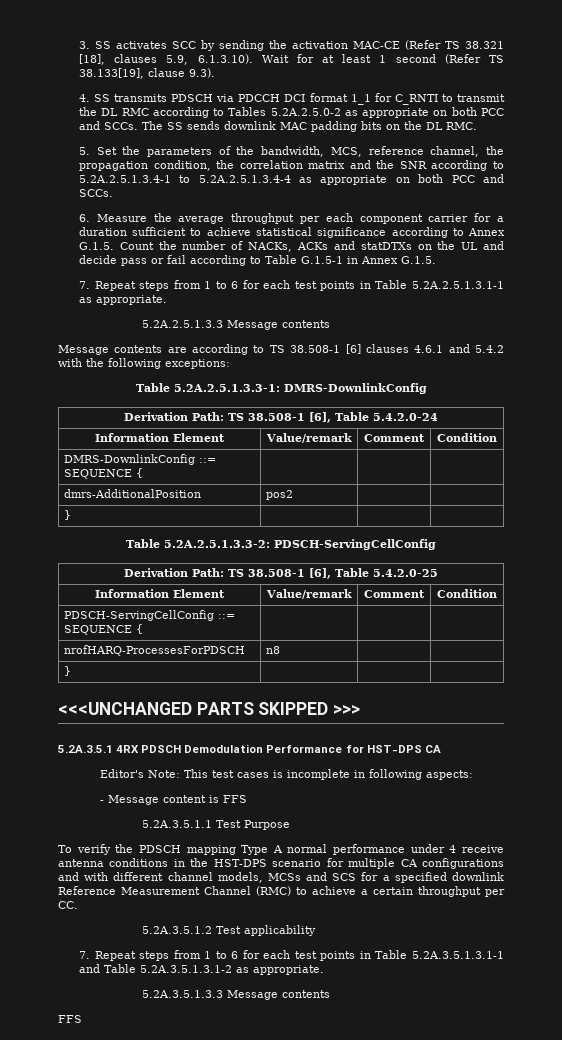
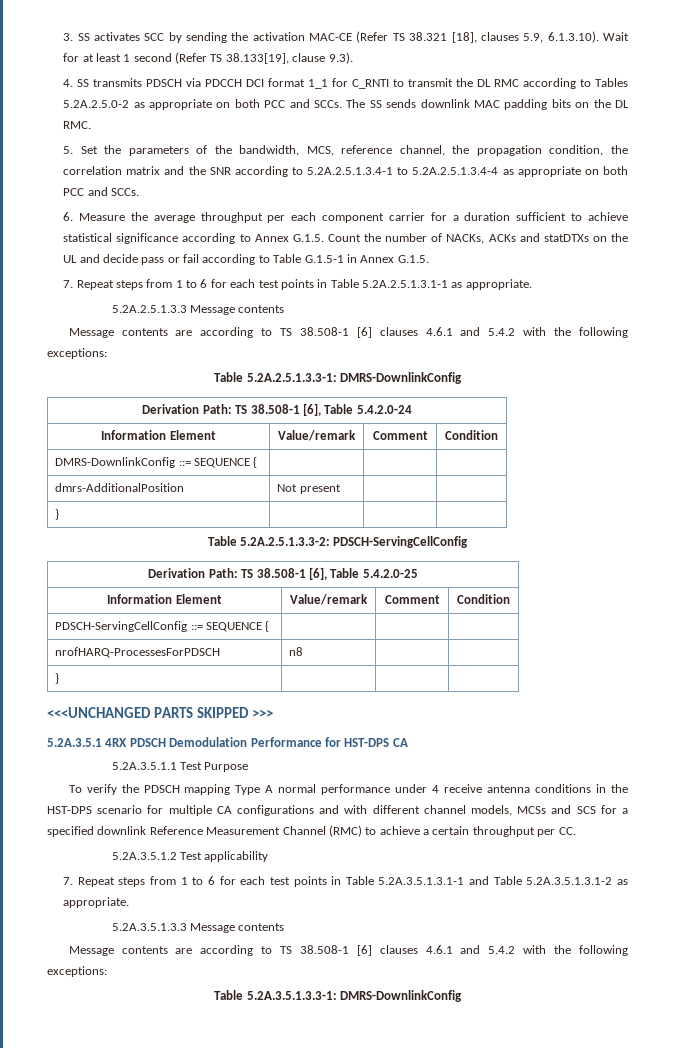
- dmrs-AdditionalPosition | pos2 | |
+ dmrs-AdditionalPosition | Not present | |
- Editor's Note: This test cases is incomplete in following aspects:
- - Message content is FFS
  5.2A.3.5.1.3.3 Message contents
- FFS
+ Message contents are according to TS 38.508-1 [6] clauses 4.6.1 and 5.4.2 with the following exceptions:
+ Table 5.2A.3.5.1.3.3-1: DMRS-DownlinkConfig

